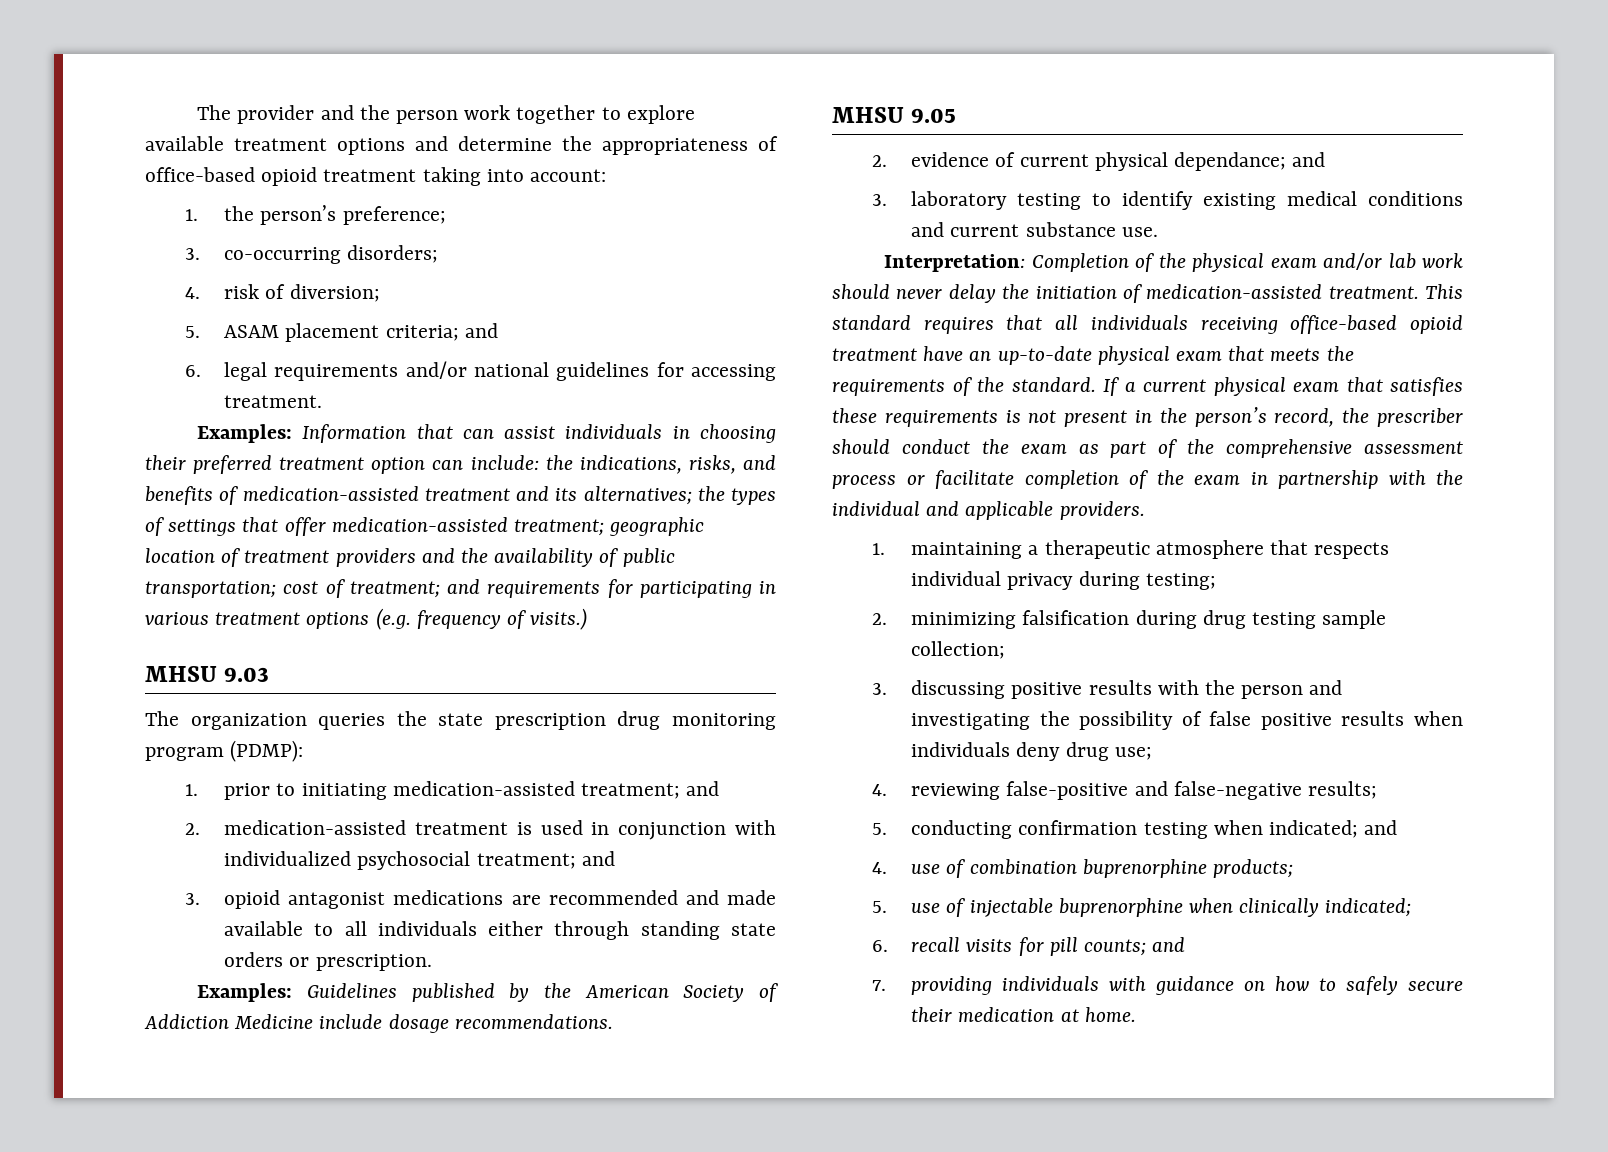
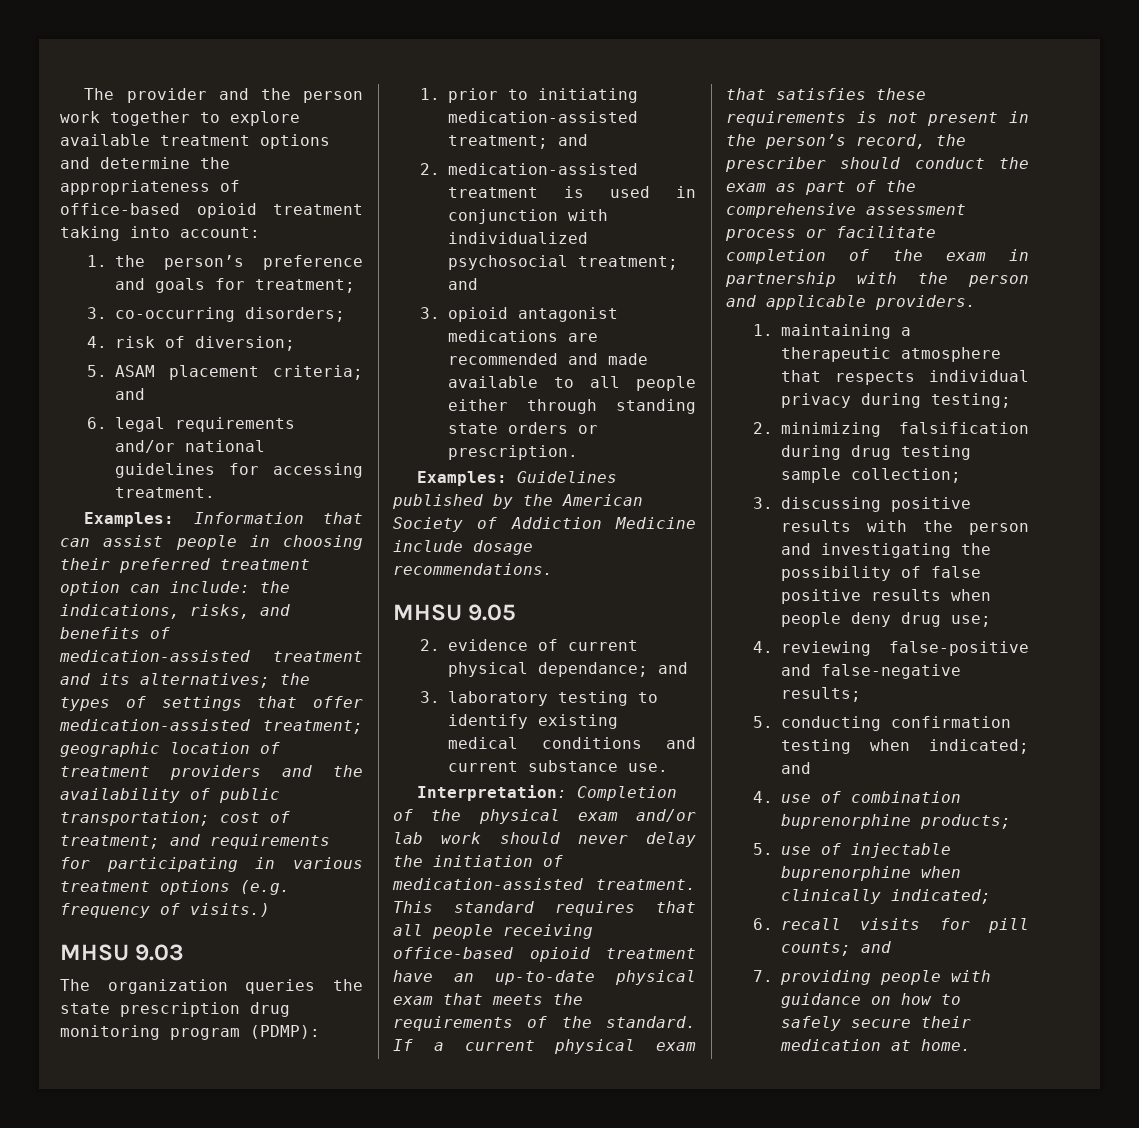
- 1. the person’s preference;
+ 1. the person’s preference and goals for treatment;
- Examples: Information that can assist individuals in choosing their preferred treatment option can include: the indications, risks, and benefits of medication-assisted treatment and its alternatives; the types of settings that offer medication-assisted treatment; geographic location of treatment providers and the availability of public transportation; cost of treatment; and requirements for participating in various treatment options (e.g. frequency of visits.)
+ Examples: Information that can assist people in choosing their preferred treatment option can include: the indications, risks, and benefits of medication-assisted treatment and its alternatives; the types of settings that offer medication-assisted treatment; geographic location of treatment providers and the availability of public transportation; cost of treatment; and requirements for participating in various treatment options (e.g. frequency of visits.)
- 3. opioid antagonist medications are recommended and made available to all individuals either through standing state orders or prescription.
+ 3. opioid antagonist medications are recommended and made available to all people either through standing state orders or prescription.
- This standard requires that all individuals receiving office-based opioid treatment have an up-to-date physical exam that meets the requirements of the standard.
+ This standard requires that all people receiving office-based opioid treatment have an up-to-date physical exam that meets the requirements of the standard.
- If a current physical exam that satisfies these requirements is not present in the person’s record, the prescriber should conduct the exam as part of the comprehensive assessment process or facilitate completion of the exam in partnership with the individual and applicable providers.
+ If a current physical exam that satisfies these requirements is not present in the person’s record, the prescriber should conduct the exam as part of the comprehensive assessment process or facilitate completion of the exam in partnership with the person and applicable providers.
- 3. discussing positive results with the person and investigating the possibility of false positive results when individuals deny drug use;
+ 3. discussing positive results with the person and investigating the possibility of false positive results when people deny drug use;
- 7. providing individuals with guidance on how to safely secure their medication at home.
+ 7. providing people with guidance on how to safely secure their medication at home.

